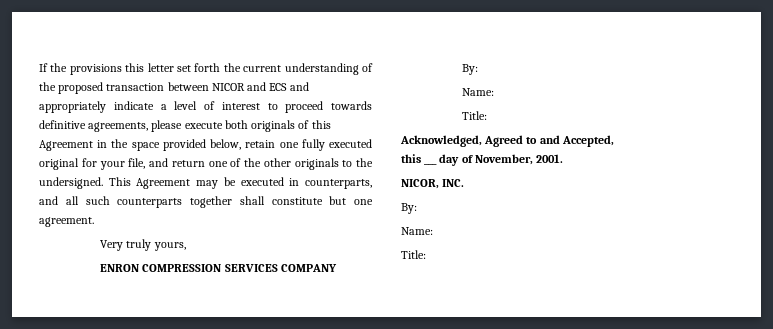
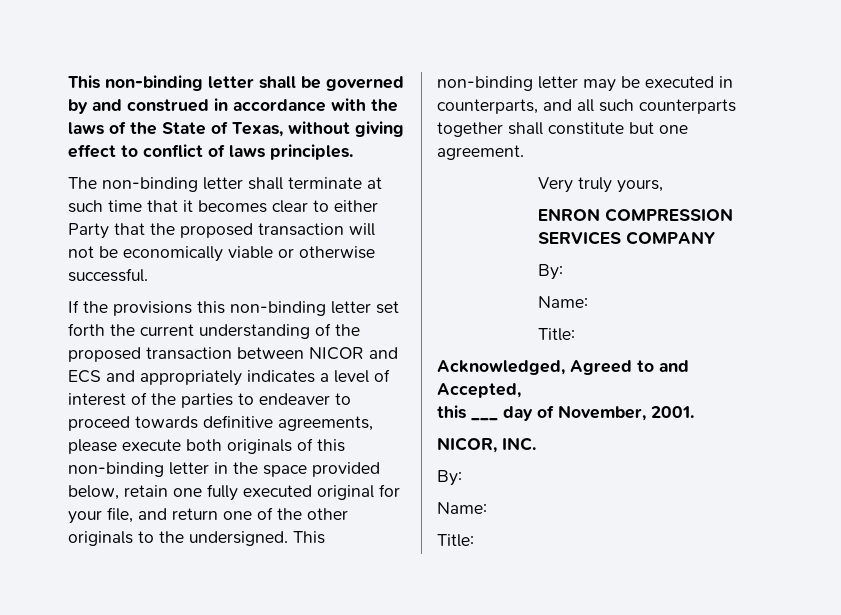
+ This non-binding letter shall be governed by and construed in accordance with the laws of the State of Texas, without giving effect to conflict of laws principles.
+ The non-binding letter shall terminate at such time that it becomes clear to either Party that the proposed transaction will not be economically viable or otherwise successful.
- If the provisions this letter set forth the current understanding of the proposed transaction between NICOR and ECS and appropriately indicate a level of interest to proceed towards definitive agreements, please execute both originals of this Agreement in the space provided below, retain one fully executed original for your file, and return one of the other originals to the undersigned.
+ If the provisions this non-binding letter set forth the current understanding of the proposed transaction between NICOR and ECS and appropriately indicates a level of interest of the parties to endeaver to proceed towards definitive agreements, please execute both originals of this non-binding letter in the space provided below, retain one fully executed original for your file, and return one of the other originals to the undersigned.
- This Agreement may be executed in counterparts, and all such counterparts together shall constitute but one agreement.
+ This non-binding letter may be executed in counterparts, and all such counterparts together shall constitute but one agreement.

